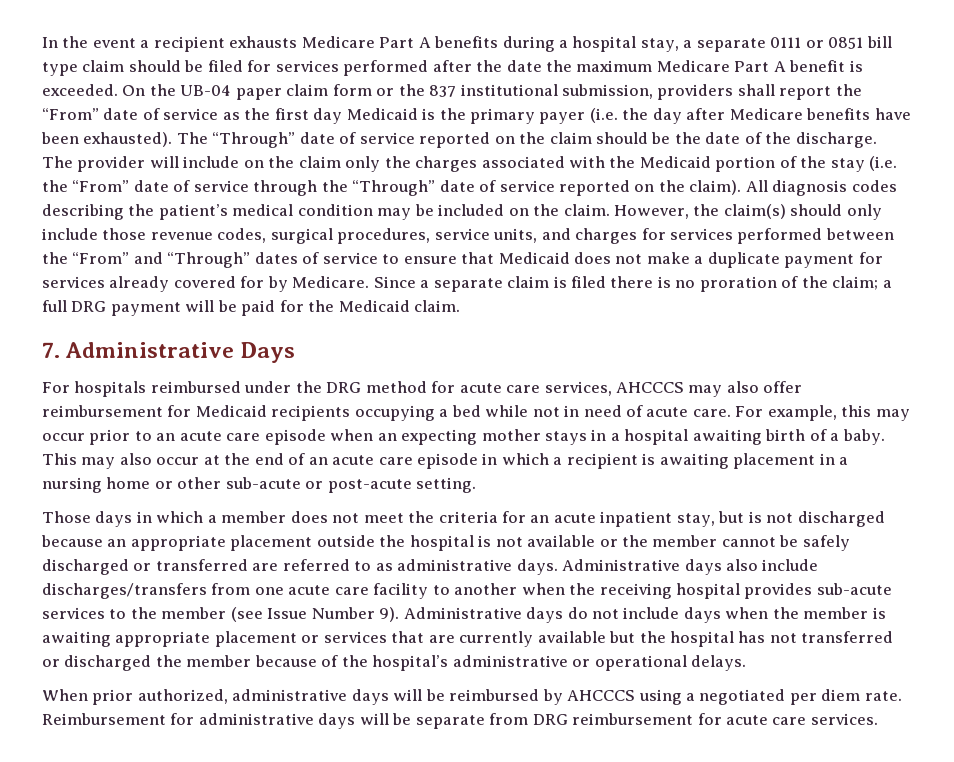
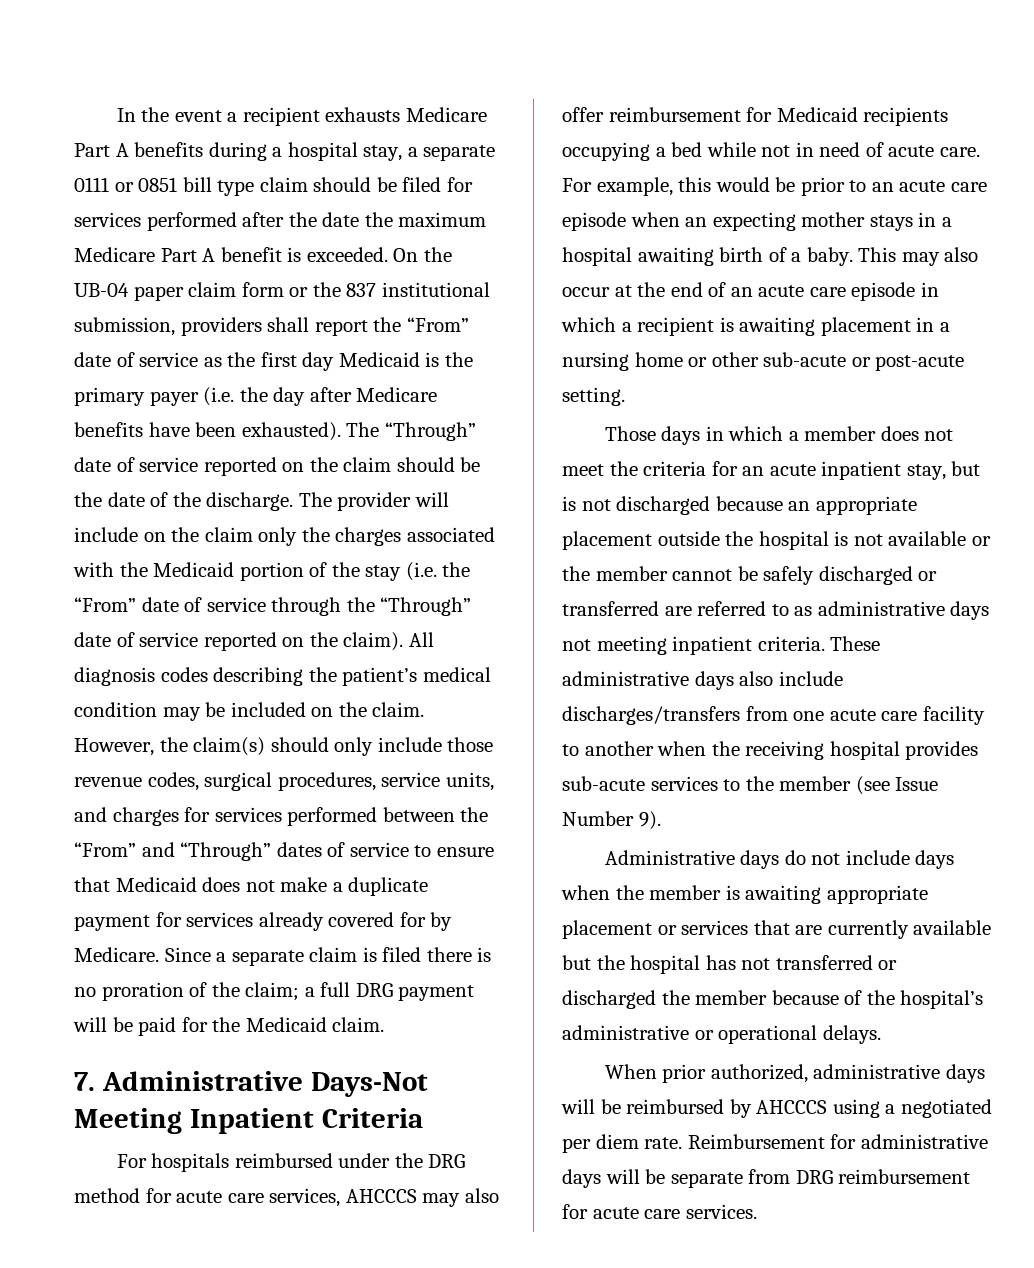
- 7. Administrative Days
+ 7. Administrative Days-Not Meeting Inpatient Criteria
- For example, this may occur prior to an acute care episode when an expecting mother stays in a hospital awaiting birth of a baby.
+ For example, this would be prior to an acute care episode when an expecting mother stays in a hospital awaiting birth of a baby.
- Those days in which a member does not meet the criteria for an acute inpatient stay, but is not discharged because an appropriate placement outside the hospital is not available or the member cannot be safely discharged or transferred are referred to as administrative days. Administrative days also include discharges/transfers from one acute care facility to another when the receiving hospital provides sub-acute services to the member (see Issue Number 9). Administrative days do not include days when the member is awaiting appropriate placement or services that are currently available but the hospital has not transferred or discharged the member because of the hospital’s administrative or operational delays.
+ Those days in which a member does not meet the criteria for an acute inpatient stay, but is not discharged because an appropriate placement outside the hospital is not available or the member cannot be safely discharged or transferred are referred to as administrative days not meeting inpatient criteria. These administrative days also include discharges/transfers from one acute care facility to another when the receiving hospital provides sub-acute services to the member (see Issue Number 9).
+ Administrative days do not include days when the member is awaiting appropriate placement or services that are currently available but the hospital has not transferred or discharged the member because of the hospital’s administrative or operational delays.

